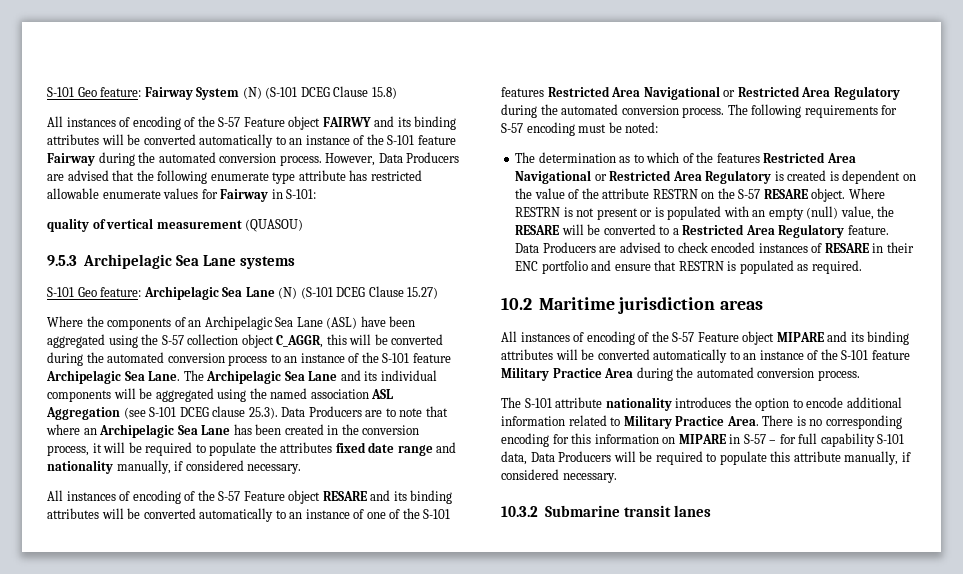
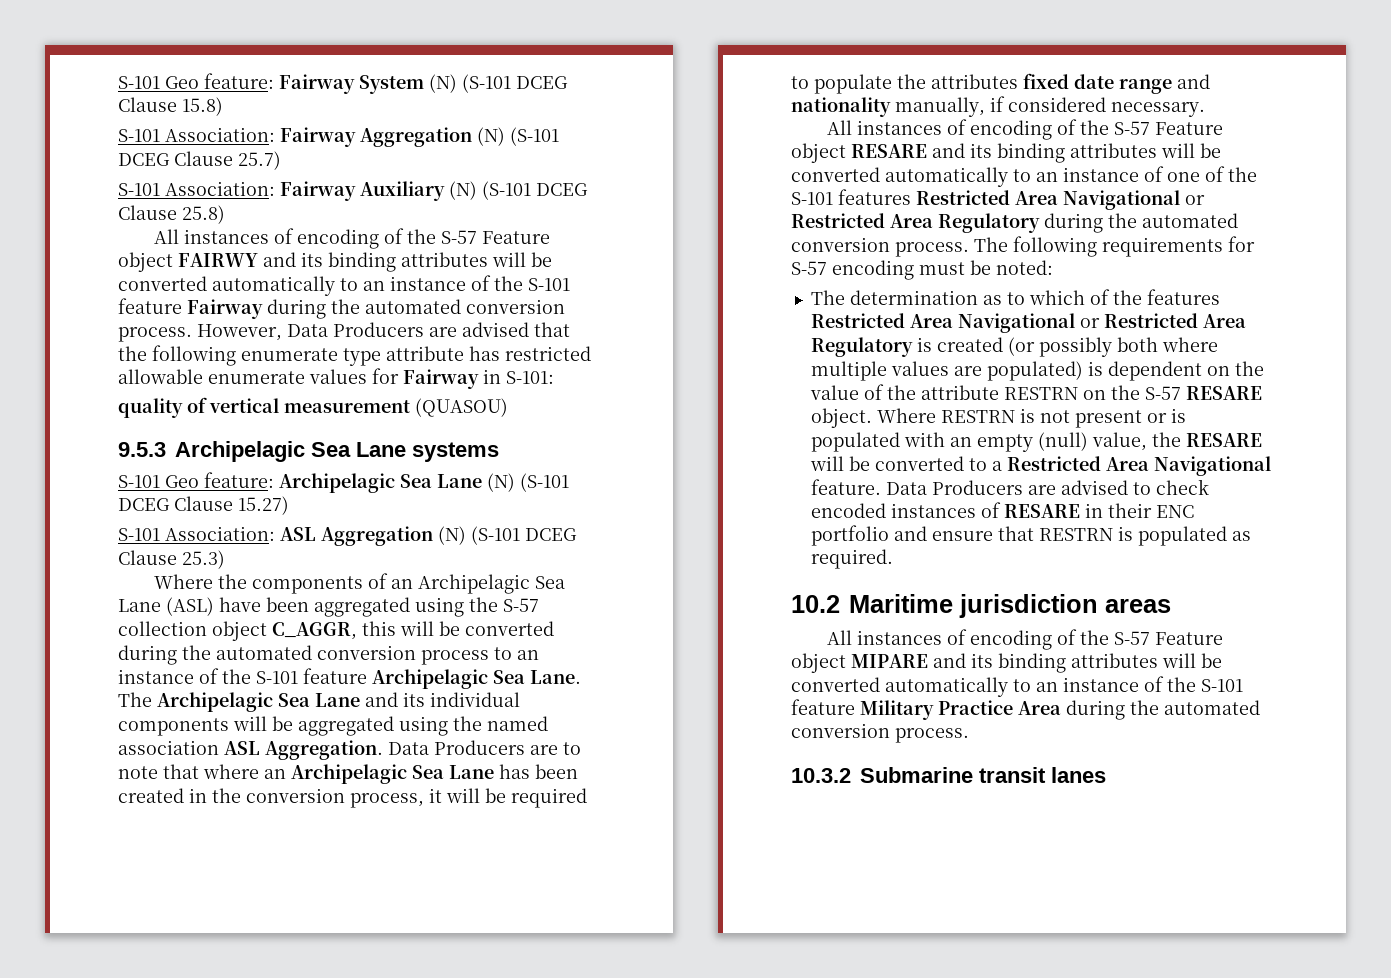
+ S-101 Association: Fairway Aggregation (N) (S-101 DCEG Clause 25.7)
+ S-101 Association: Fairway Auxiliary (N) (S-101 DCEG Clause 25.8)
+ S-101 Association: ASL Aggregation (N) (S-101 DCEG Clause 25.3)
- The Archipelagic Sea Lane and its individual components will be aggregated using the named association ASL Aggregation (see S-101 DCEG clause 25.3). Data Producers are to note that where an Archipelagic Sea Lane has been created in the conversion process, it will be required to populate the attributes fixed date range and nationality manually, if considered necessary.
+ The Archipelagic Sea Lane and its individual components will be aggregated using the named association ASL Aggregation. Data Producers are to note that where an Archipelagic Sea Lane has been created in the conversion process, it will be required to populate the attributes fixed date range and nationality manually, if considered necessary.
- The determination as to which of the features Restricted Area Navigational or Restricted Area Regulatory is created is dependent on the value of the attribute RESTRN on the S-57 RESARE object.
+ The determination as to which of the features Restricted Area Navigational or Restricted Area Regulatory is created (or possibly both where multiple values are populated) is dependent on the value of the attribute RESTRN on the S-57 RESARE object.
- Where RESTRN is not present or is populated with an empty (null) value, the RESARE will be converted to a Restricted Area Regulatory feature.
+ Where RESTRN is not present or is populated with an empty (null) value, the RESARE will be converted to a Restricted Area Navigational feature.
- The S-101 attribute nationality introduces the option to encode additional information related to Military Practice Area. There is no corresponding encoding for this information on MIPARE in S-57 – for full capability S-101 data, Data Producers will be required to populate this attribute manually, if considered necessary.

